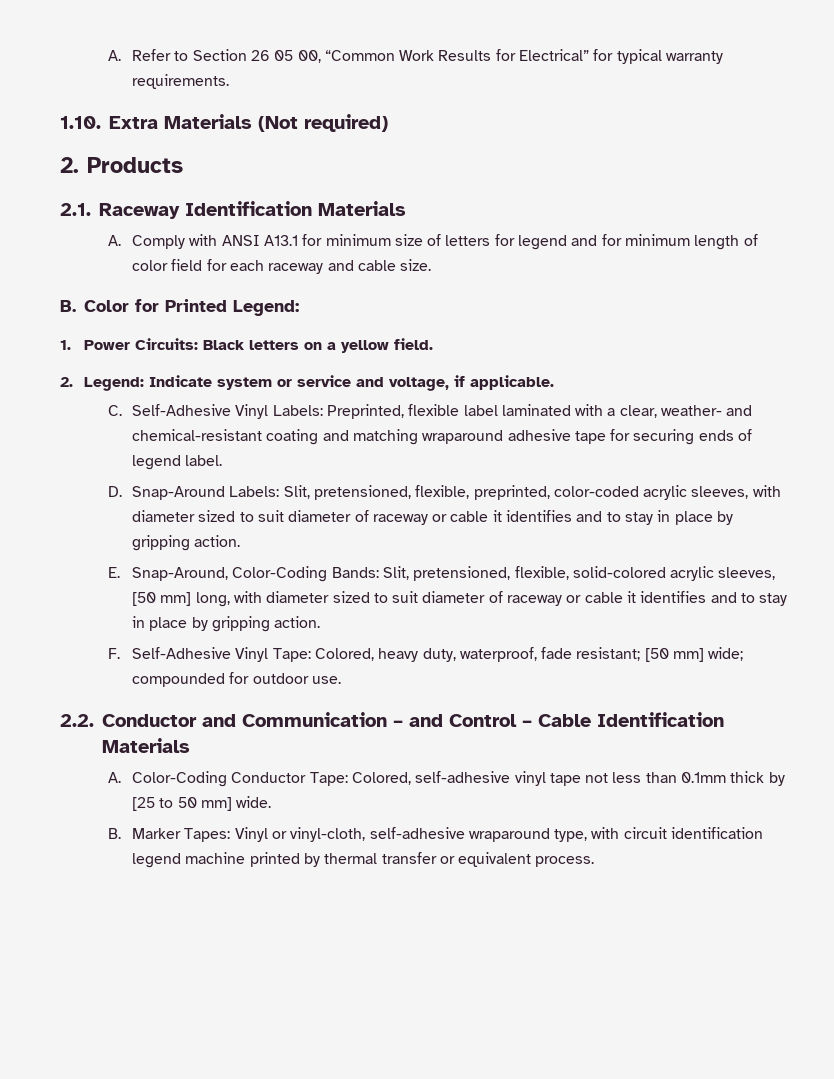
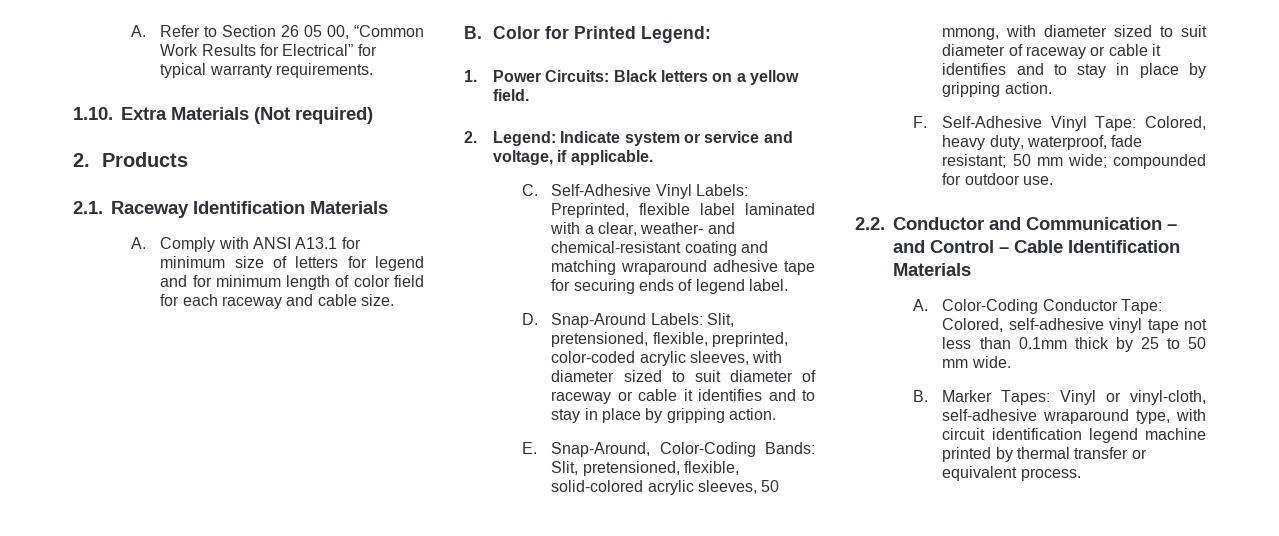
- E. Snap-Around, Color-Coding Bands: Slit, pretensioned, flexible, solid-colored acrylic sleeves, [50 mm] long, with diameter sized to suit diameter of raceway or cable it identifies and to stay in place by gripping action.
+ E. Snap-Around, Color-Coding Bands: Slit, pretensioned, flexible, solid-colored acrylic sleeves, 50 mmong, with diameter sized to suit diameter of raceway or cable it identifies and to stay in place by gripping action.
- F. Self-Adhesive Vinyl Tape: Colored, heavy duty, waterproof, fade resistant; [50 mm] wide; compounded for outdoor use.
+ F. Self-Adhesive Vinyl Tape: Colored, heavy duty, waterproof, fade resistant; 50 mm wide; compounded for outdoor use.
- A. Color-Coding Conductor Tape: Colored, self-adhesive vinyl tape not less than 0.1mm thick by [25 to 50 mm] wide.
+ A. Color-Coding Conductor Tape: Colored, self-adhesive vinyl tape not less than 0.1mm thick by 25 to 50 mm wide.

